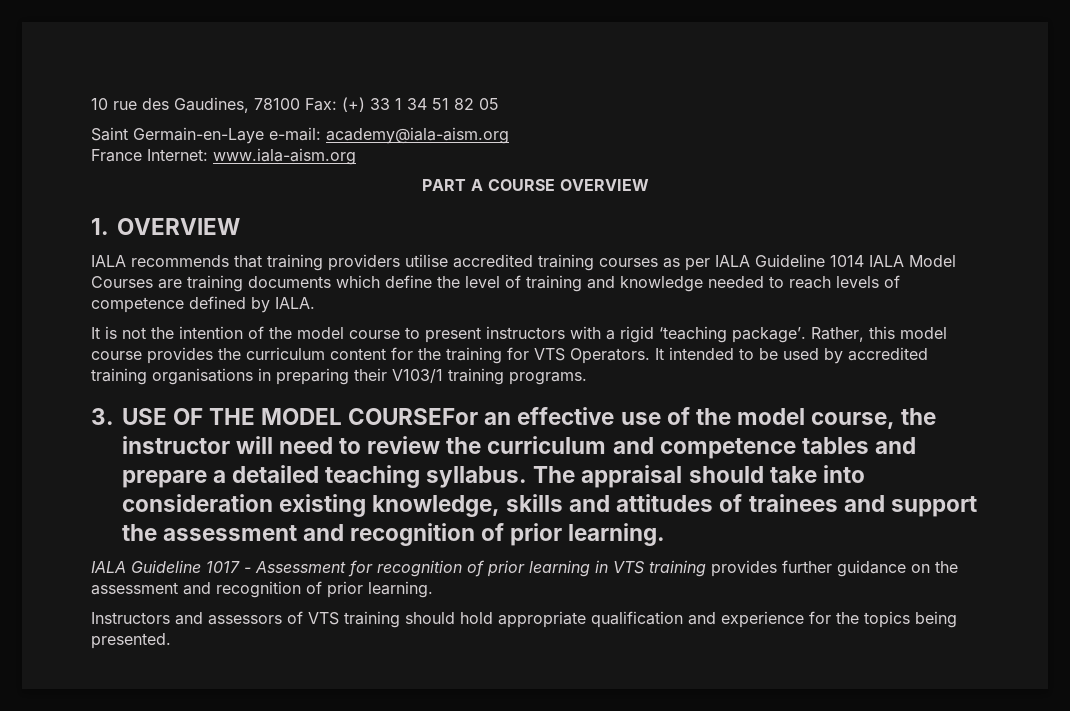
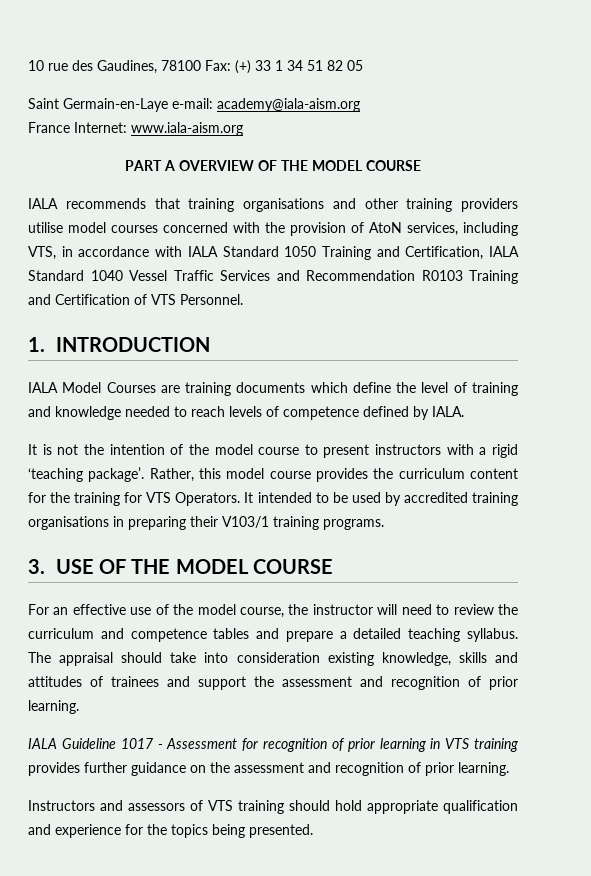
- PART A COURSE OVERVIEW
- 1. OVERVIEW
+ PART A OVERVIEW OF THE MODEL COURSE
- IALA recommends that training providers utilise accredited training courses as per IALA Guideline 1014 IALA Model Courses are training documents which define the level of training and knowledge needed to reach levels of competence defined by IALA.
+ IALA recommends that training organisations and other training providers utilise model courses concerned with the provision of AtoN services, including VTS, in accordance with IALA Standard 1050 Training and Certification, IALA Standard 1040 Vessel Traffic Services and Recommendation R0103 Training and Certification of VTS Personnel.
+ 1. INTRODUCTION
+ IALA Model Courses are training documents which define the level of training and knowledge needed to reach levels of competence defined by IALA.
- 3. USE OF THE MODEL COURSEFor an effective use of the model course, the instructor will need to review the curriculum and competence tables and prepare a detailed teaching syllabus.
+ 3. USE OF THE MODEL COURSE
+ For an effective use of the model course, the instructor will need to review the curriculum and competence tables and prepare a detailed teaching syllabus.

